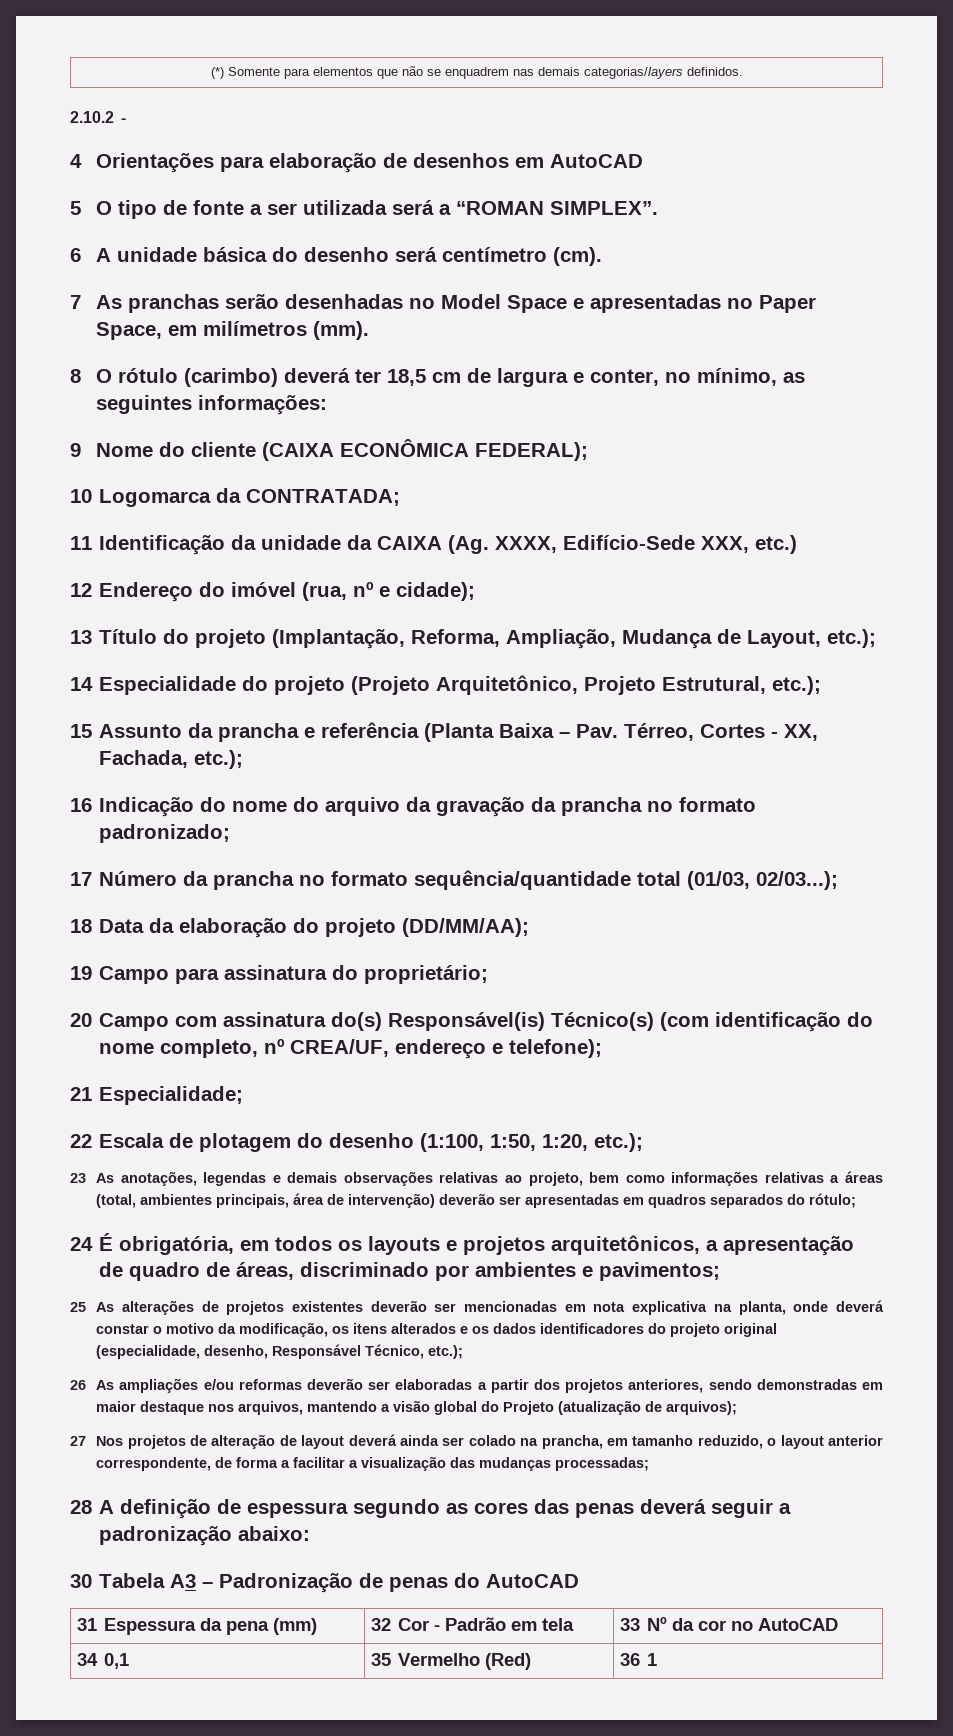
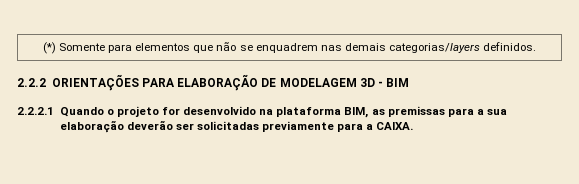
- 2.10.2 -
- 4 Orientações para elaboração de desenhos em AutoCAD
- 5 O tipo de fonte a ser utilizada será a “ROMAN SIMPLEX”.
- 6 A unidade básica do desenho será centímetro (cm).
- 7 As pranchas serão desenhadas no Model Space e apresentadas no Paper Space, em milímetros (mm).
- 8 O rótulo (carimbo) deverá ter 18,5 cm de largura e conter, no mínimo, as seguintes informações:
- 9 Nome do cliente (CAIXA ECONÔMICA FEDERAL);
- 10 Logomarca da CONTRATADA;
- 11 Identificação da unidade da CAIXA (Ag. XXXX, Edifício-Sede XXX, etc.)
- 12 Endereço do imóvel (rua, nº e cidade);
- 13 Título do projeto (Implantação, Reforma, Ampliação, Mudança de Layout, etc.);
- 14 Especialidade do projeto (Projeto Arquitetônico, Projeto Estrutural, etc.);
- 15 Assunto da prancha e referência (Planta Baixa – Pav. Térreo, Cortes - XX, Fachada, etc.);
- 16 Indicação do nome do arquivo da gravação da prancha no formato padronizado;
- 17 Número da prancha no formato sequência/quantidade total (01/03, 02/03...);
- 18 Data da elaboração do projeto (DD/MM/AA);
- 19 Campo para assinatura do proprietário;
- 20 Campo com assinatura do(s) Responsável(is) Técnico(s) (com identificação do nome completo, nº CREA/UF, endereço e telefone);
- 21 Especialidade;
- 22 Escala de plotagem do desenho (1:100, 1:50, 1:20, etc.);
- 23 As anotações, legendas e demais observações relativas ao projeto, bem como informações relativas a áreas (total, ambientes principais, área de intervenção) deverão ser apresentadas em quadros separados do rótulo;
- 24 É obrigatória, em todos os layouts e projetos arquitetônicos, a apresentação de quadro de áreas, discriminado por ambientes e pavimentos;
- 25 As alterações de projetos existentes deverão ser mencionadas em nota explicativa na planta, onde deverá constar o motivo da modificação, os itens alterados e os dados identificadores do projeto original (especialidade, desenho, Responsável Técnico, etc.);
- 26 As ampliações e/ou reformas deverão ser elaboradas a partir dos projetos anteriores, sendo demonstradas em maior destaque nos arquivos, mantendo a visão global do Projeto (atualização de arquivos);
- 27 Nos projetos de alteração de layout deverá ainda ser colado na prancha, em tamanho reduzido, o layout anterior correspondente, de forma a facilitar a visualização das mudanças processadas;
- 28 A definição de espessura segundo as cores das penas deverá seguir a padronização abaixo:
- 30 Tabela A3 – Padronização de penas do AutoCAD
- 31 Espessura da pena (mm) | 32 Cor - Padrão em tela | 33 Nº da cor no AutoCAD
- 34 0,1 | 35 Vermelho (Red) | 36 1
+ 2.2.2 ORIENTAÇÕES PARA ELABORAÇÃO DE MODELAGEM 3D - BIM
+ 2.2.2.1 Quando o projeto for desenvolvido na plataforma BIM, as premissas para a sua elaboração deverão ser solicitadas previamente para a CAIXA.

